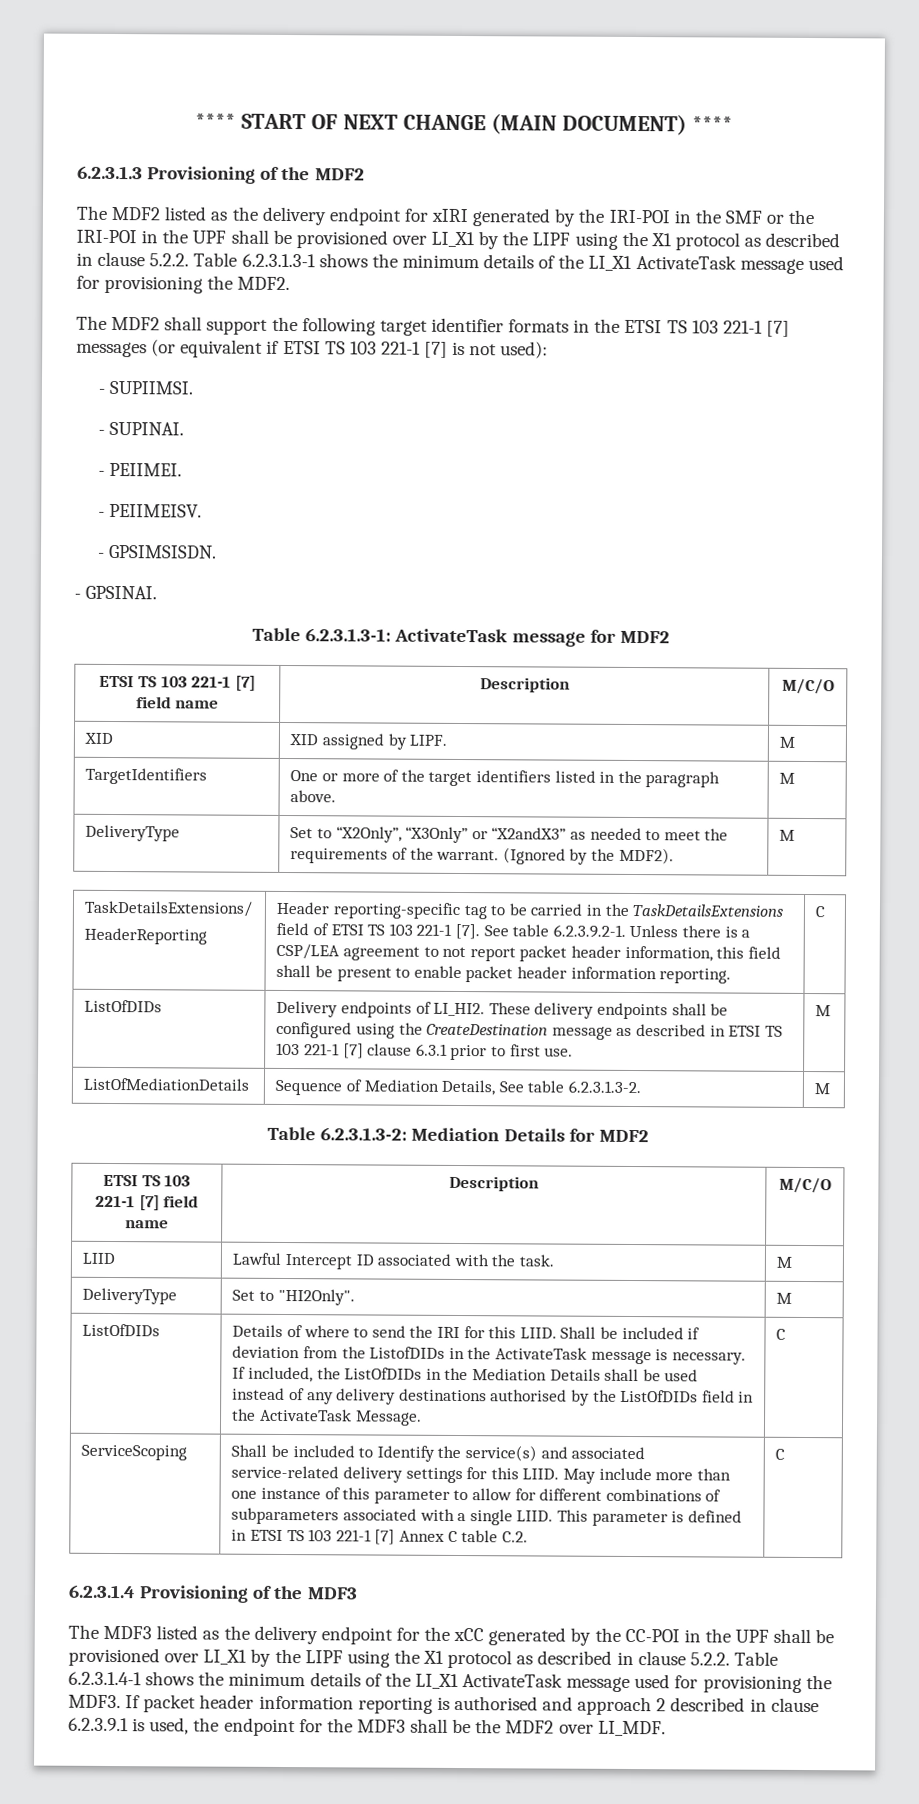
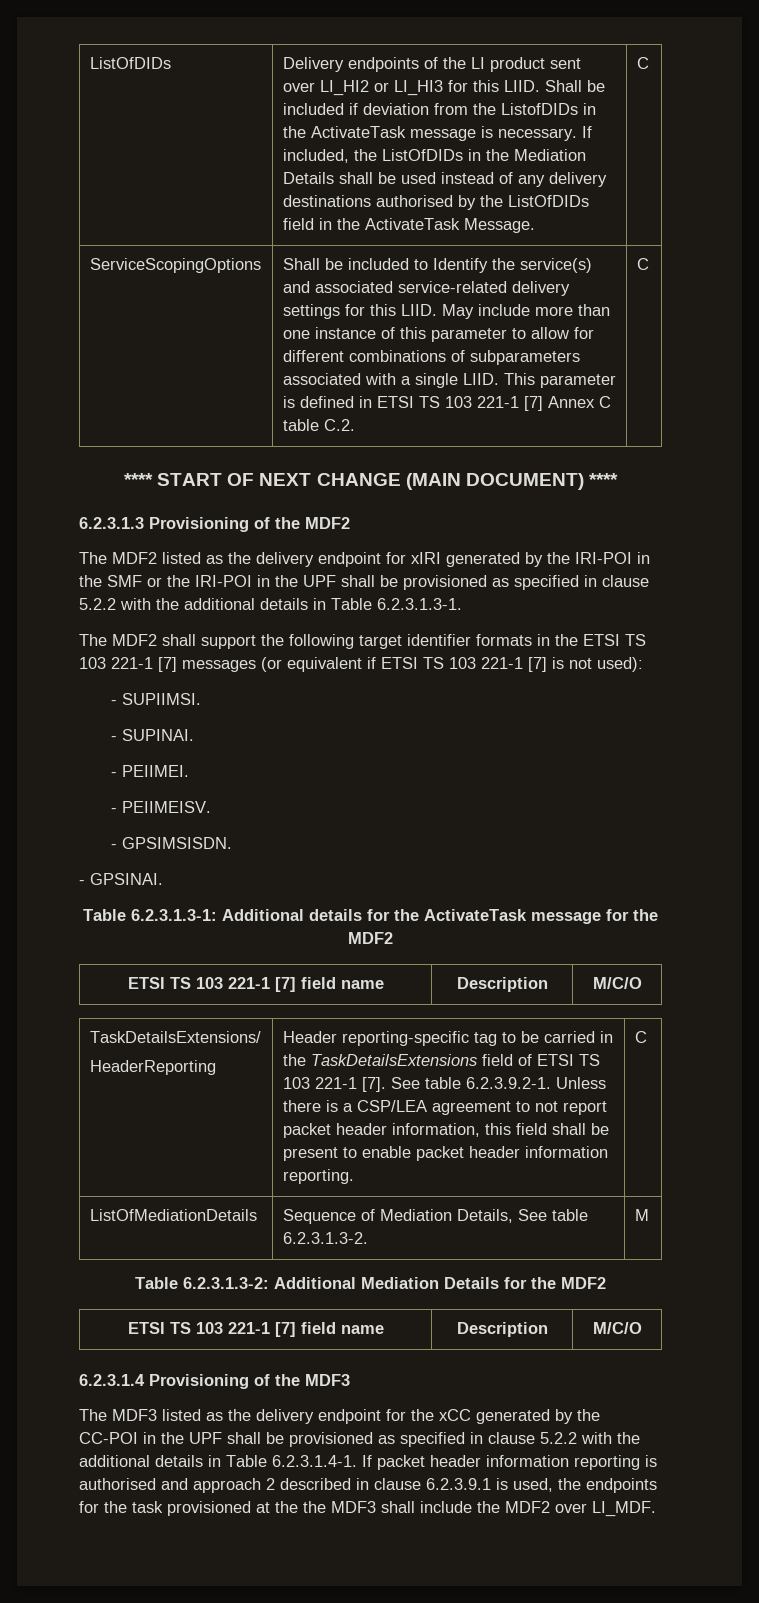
- **** START OF NEXT CHANGE (MAIN DOCUMENT) ****
- 6.2.3.1.3 Provisioning of the MDF2
- The MDF2 listed as the delivery endpoint for xIRI generated by the IRI-POI in the SMF or the IRI-POI in the UPF shall be provisioned over LI_X1 by the LIPF using the X1 protocol as described in clause 5.2.2. Table 6.2.3.1.3-1 shows the minimum details of the LI_X1 ActivateTask message used for provisioning the MDF2.
- The MDF2 shall support the following target identifier formats in the ETSI TS 103 221-1 [7] messages (or equivalent if ETSI TS 103 221-1 [7] is not used):
- - SUPIIMSI.
- - SUPINAI.
- - PEIIMEI.
- - PEIIMEISV.
- - GPSIMSISDN.
- - GPSINAI.
- Table 6.2.3.1.3-1: ActivateTask message for MDF2
- ETSI TS 103 221-1 [7] field name | Description | M/C/O
- XID | XID assigned by LIPF. | M
- TargetIdentifiers | One or more of the target identifiers listed in the paragraph above. | M
- DeliveryType | Set to “X2Only”, “X3Only” or “X2andX3” as needed to meet the requirements of the warrant. (Ignored by the MDF2). | M
- TaskDetailsExtensions/
- HeaderReporting | Header reporting-specific tag to be carried in the TaskDetailsExtensions field of ETSI TS 103 221-1 [7]. See table 6.2.3.9.2-1. Unless there is a CSP/LEA agreement to not report packet header information, this field shall be present to enable packet header information reporting. | C
- ListOfDIDs | Delivery endpoints of LI_HI2. These delivery endpoints shall be configured using the CreateDestination message as described in ETSI TS 103 221-1 [7] clause 6.3.1 prior to first use. | M
- ListOfMediationDetails | Sequence of Mediation Details, See table 6.2.3.1.3-2. | M
- Table 6.2.3.1.3-2: Mediation Details for MDF2
- ETSI TS 103 221-1 [7] field name | Description | M/C/O
- LIID | Lawful Intercept ID associated with the task. | M
- DeliveryType | Set to "HI2Only". | M
- ListOfDIDs | Details of where to send the IRI for this LIID.
+ ListOfDIDs | Delivery endpoints of the LI product sent over LI_HI2 or LI_HI3 for this LIID.
- ServiceScoping
+ ServiceScopingOptions
+ **** START OF NEXT CHANGE (MAIN DOCUMENT) ****
+ 6.2.3.1.3 Provisioning of the MDF2
+ The MDF2 listed as the delivery endpoint for xIRI generated by the IRI-POI in the SMF or the IRI-POI in the UPF shall be provisioned as specified in clause 5.2.2 with the additional details in Table 6.2.3.1.3-1.
+ The MDF2 shall support the following target identifier formats in the ETSI TS 103 221-1 [7] messages (or equivalent if ETSI TS 103 221-1 [7] is not used):
+ - SUPIIMSI.
+ - SUPINAI.
+ - PEIIMEI.
+ - PEIIMEISV.
+ - GPSIMSISDN.
+ - GPSINAI.
+ Table 6.2.3.1.3-1: Additional details for the ActivateTask message for the MDF2
+ ETSI TS 103 221-1 [7] field name | Description | M/C/O
+ TaskDetailsExtensions/
+ HeaderReporting | Header reporting-specific tag to be carried in the TaskDetailsExtensions field of ETSI TS 103 221-1 [7]. See table 6.2.3.9.2-1. Unless there is a CSP/LEA agreement to not report packet header information, this field shall be present to enable packet header information reporting. | C
+ ListOfMediationDetails | Sequence of Mediation Details, See table 6.2.3.1.3-2. | M
+ Table 6.2.3.1.3-2: Additional Mediation Details for the MDF2
+ ETSI TS 103 221-1 [7] field name | Description | M/C/O
- The MDF3 listed as the delivery endpoint for the xCC generated by the CC-POI in the UPF shall be provisioned over LI_X1 by the LIPF using the X1 protocol as described in clause 5.2.2. Table 6.2.3.1.4-1 shows the minimum details of the LI_X1 ActivateTask message used for provisioning the MDF3. If packet header information reporting is authorised and approach 2 described in clause 6.2.3.9.1 is used, the endpoint for the MDF3 shall be the MDF2 over LI_MDF.
+ The MDF3 listed as the delivery endpoint for the xCC generated by the CC-POI in the UPF shall be provisioned as specified in clause 5.2.2 with the additional details in Table 6.2.3.1.4-1. If packet header information reporting is authorised and approach 2 described in clause 6.2.3.9.1 is used, the endpoints for the task provisioned at the the MDF3 shall include the MDF2 over LI_MDF.

